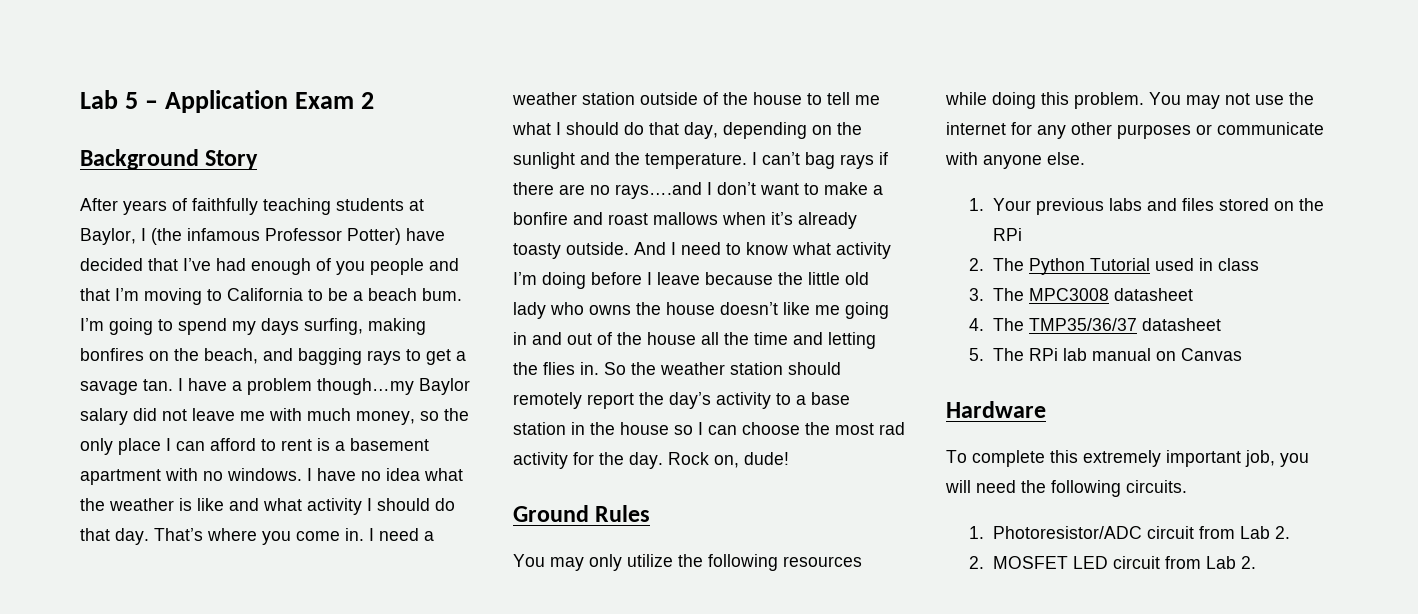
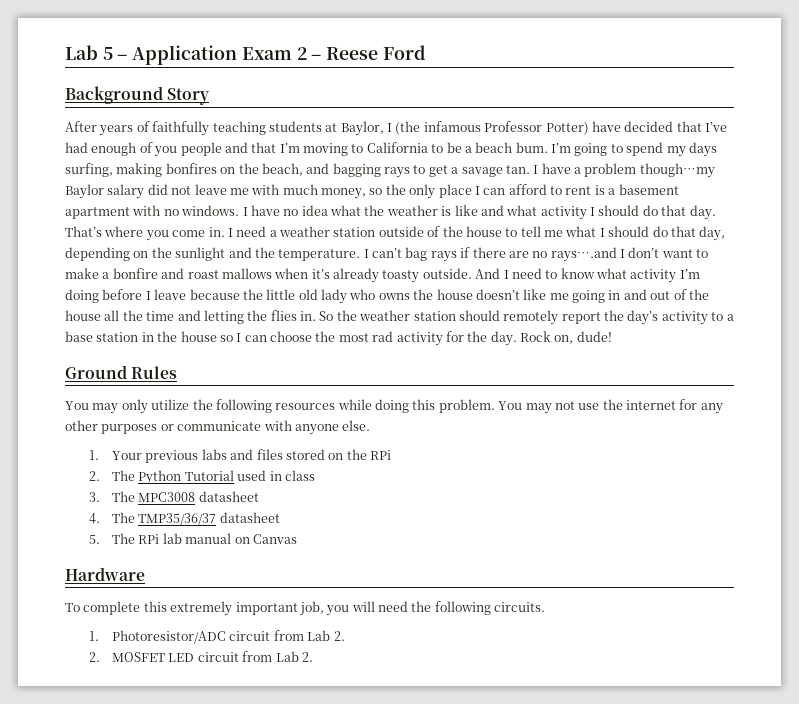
- Lab 5 – Application Exam 2
+ Lab 5 – Application Exam 2 – Reese Ford

